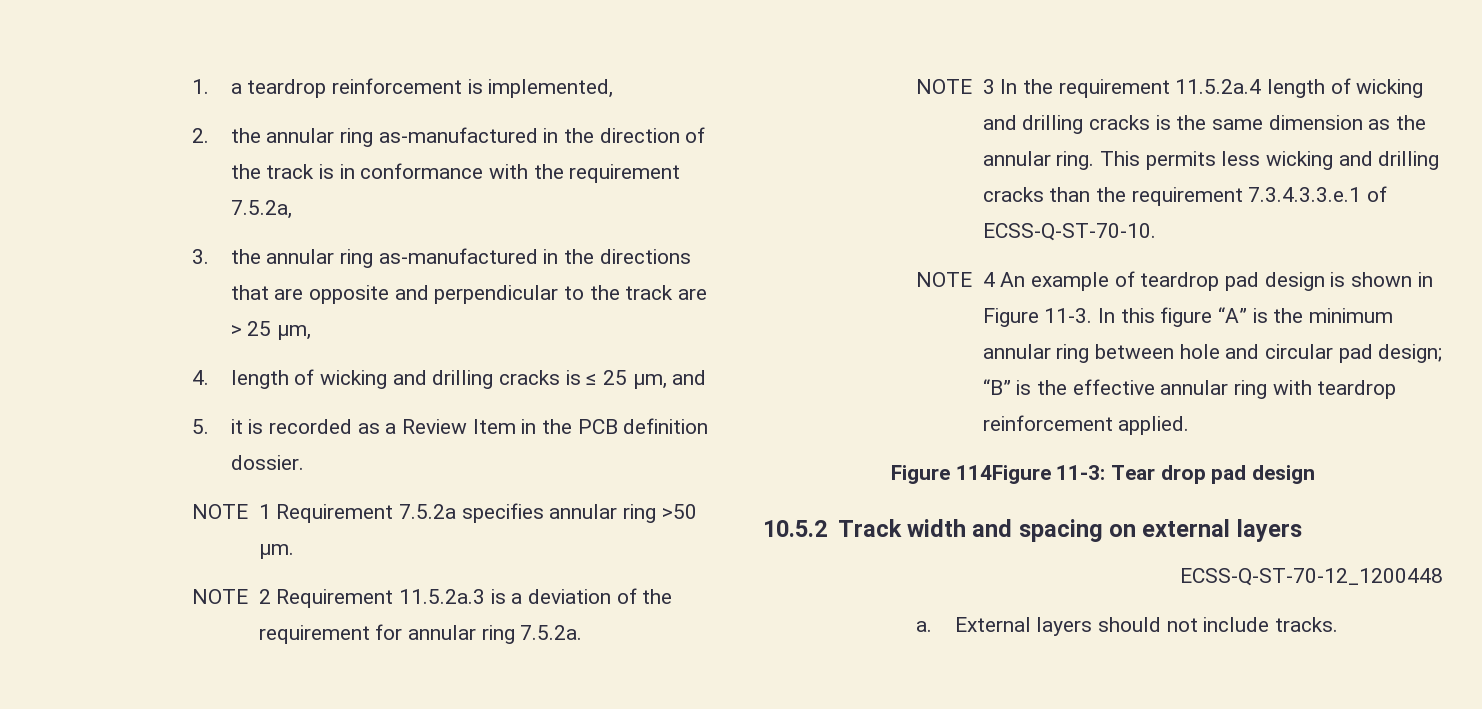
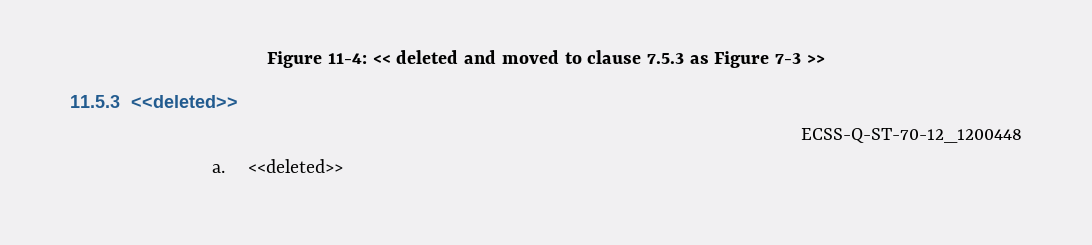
- 1. a teardrop reinforcement is implemented,
- 2. the annular ring as-manufactured in the direction of the track is in conformance with the requirement 7.5.2a,
- 3. the annular ring as-manufactured in the directions that are opposite and perpendicular to the track are > 25 µm,
- 4. length of wicking and drilling cracks is ≤ 25 µm, and
- 5. it is recorded as a Review Item in the PCB definition dossier.
- NOTE 1 Requirement 7.5.2a specifies annular ring >50 µm.
- NOTE 2 Requirement 11.5.2a.3 is a deviation of the requirement for annular ring 7.5.2a.
- NOTE 3 In the requirement 11.5.2a.4 length of wicking and drilling cracks is the same dimension as the annular ring. This permits less wicking and drilling cracks than the requirement 7.3.4.3.3.e.1 of ECSS-Q-ST-70-10.
- NOTE 4 An example of teardrop pad design is shown in Figure 11-3. In this figure “A” is the minimum annular ring between hole and circular pad design; “B” is the effective annular ring with teardrop reinforcement applied.
- Figure 114Figure 11-3: Tear drop pad design
- 10.5.2 Track width and spacing on external layers
+ Figure 11-4: << deleted and moved to clause 7.5.3 as Figure 7-3 >>
+ 11.5.3 <<deleted>>
  ECSS-Q-ST-70-12_1200448
- a. External layers should not include tracks.
+ a. <<deleted>>

